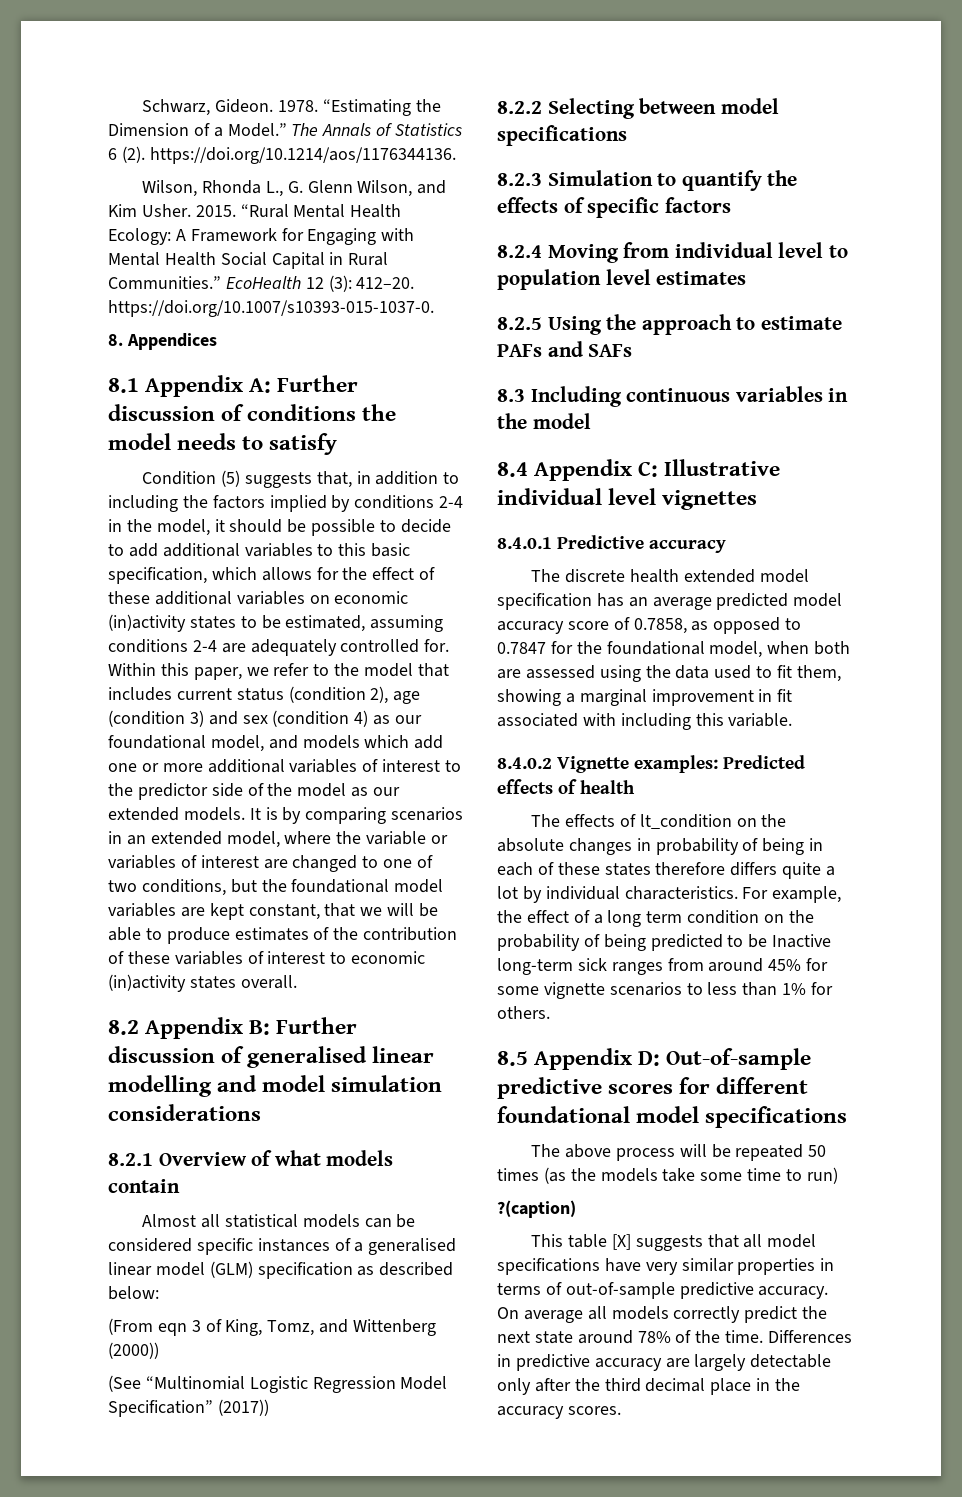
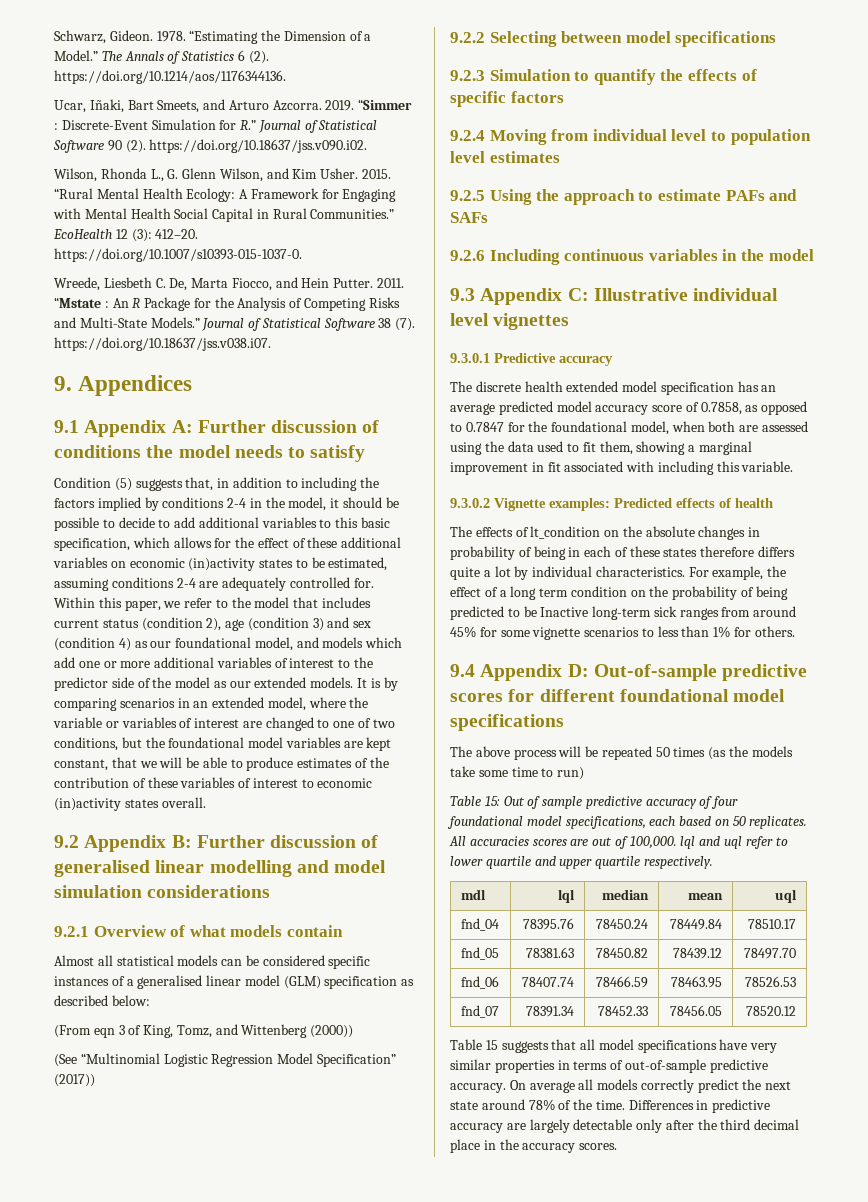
+ Ucar, Iñaki, Bart Smeets, and Arturo Azcorra. 2019. “Simmer : Discrete-Event Simulation for R.” Journal of Statistical Software 90 (2). https://doi.org/10.18637/jss.v090.i02.
- 8. Appendices
+ Wreede, Liesbeth C. De, Marta Fiocco, and Hein Putter. 2011. “Mstate : An R Package for the Analysis of Competing Risks and Multi-State Models.” Journal of Statistical Software 38 (7). https://doi.org/10.18637/jss.v038.i07.
+ 9. Appendices
- 8.1 Appendix A: Further discussion of conditions the model needs to satisfy
+ 9.1 Appendix A: Further discussion of conditions the model needs to satisfy
- 8.2 Appendix B: Further discussion of generalised linear modelling and model simulation considerations
+ 9.2 Appendix B: Further discussion of generalised linear modelling and model simulation considerations
- 8.2.1 Overview of what models contain
+ 9.2.1 Overview of what models contain
- 8.2.2 Selecting between model specifications
+ 9.2.2 Selecting between model specifications
- 8.2.3 Simulation to quantify the effects of specific factors
+ 9.2.3 Simulation to quantify the effects of specific factors
- 8.2.4 Moving from individual level to population level estimates
+ 9.2.4 Moving from individual level to population level estimates
- 8.2.5 Using the approach to estimate PAFs and SAFs
+ 9.2.5 Using the approach to estimate PAFs and SAFs
- 8.3 Including continuous variables in the model
+ 9.2.6 Including continuous variables in the model
- 8.4 Appendix C: Illustrative individual level vignettes
+ 9.3 Appendix C: Illustrative individual level vignettes
- 8.4.0.1 Predictive accuracy
+ 9.3.0.1 Predictive accuracy
- 8.4.0.2 Vignette examples: Predicted effects of health
+ 9.3.0.2 Vignette examples: Predicted effects of health
- 8.5 Appendix D: Out-of-sample predictive scores for different foundational model specifications
+ 9.4 Appendix D: Out-of-sample predictive scores for different foundational model specifications
- ?(caption)
- This table [X] suggests that all model specifications have very similar properties in terms of out-of-sample predictive accuracy.
+ Table 15: Out of sample predictive accuracy of four foundational model specifications, each based on 50 replicates. All accuracies scores are out of 100,000. lql and uql refer to lower quartile and upper quartile respectively.
+ mdl | lql | median | mean | uql
+ fnd_04 | 78395.76 | 78450.24 | 78449.84 | 78510.17
+ fnd_05 | 78381.63 | 78450.82 | 78439.12 | 78497.70
+ fnd_06 | 78407.74 | 78466.59 | 78463.95 | 78526.53
+ fnd_07 | 78391.34 | 78452.33 | 78456.05 | 78520.12
+ Table 15 suggests that all model specifications have very similar properties in terms of out-of-sample predictive accuracy.

